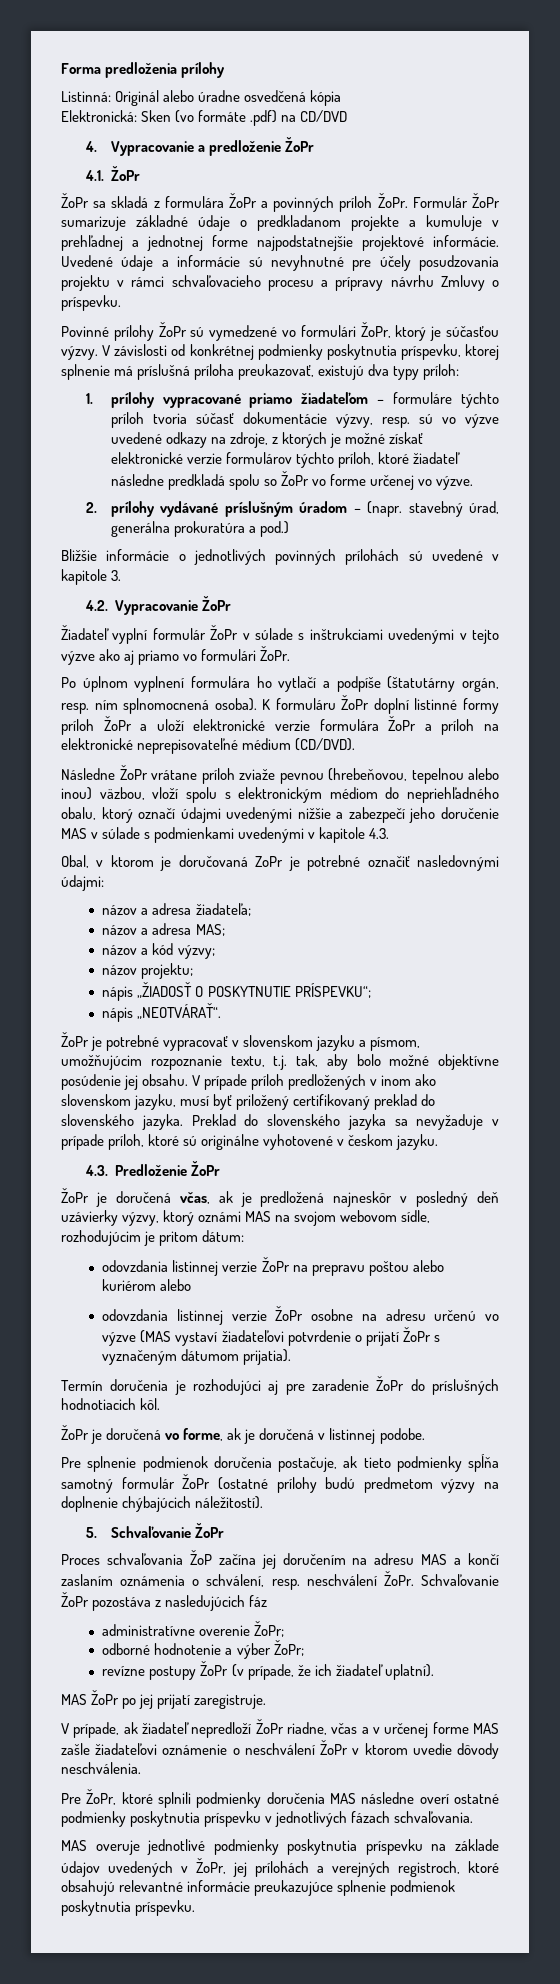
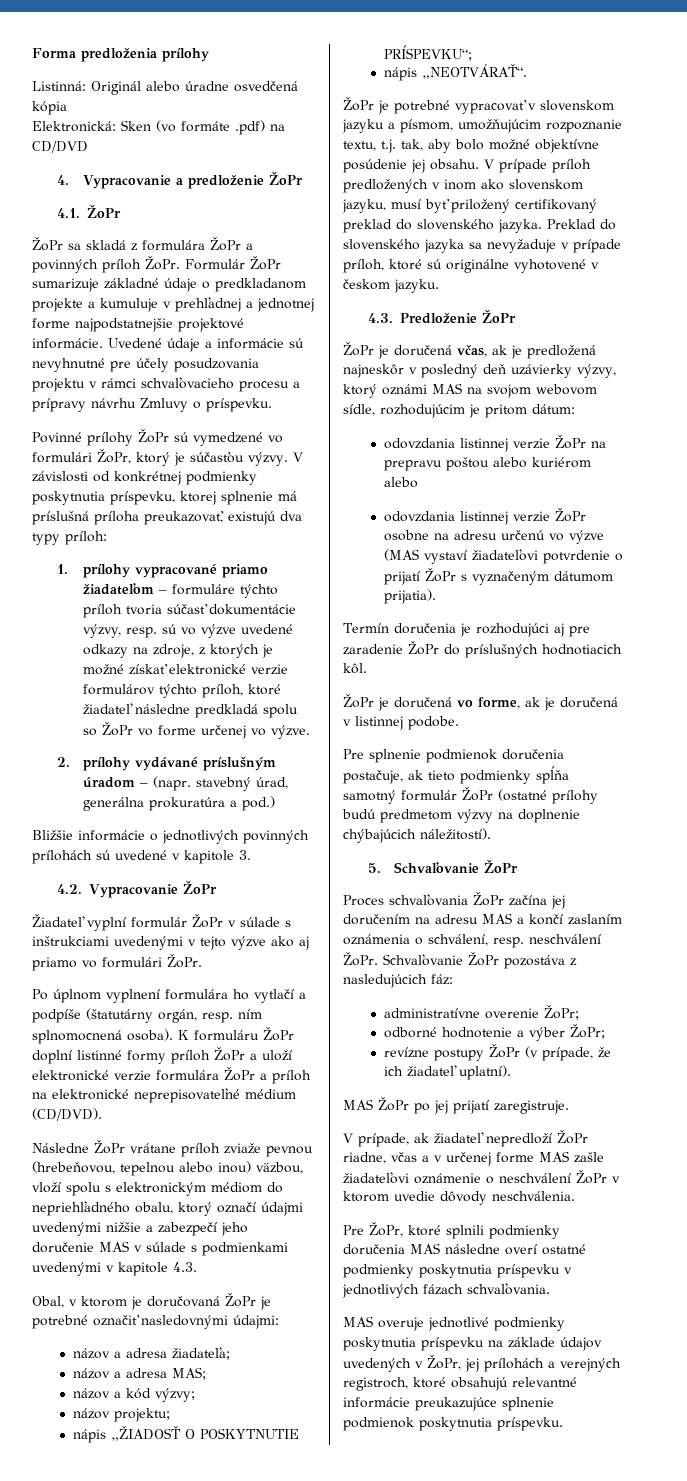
- Obal, v ktorom je doručovaná ZoPr je potrebné označiť nasledovnými údajmi:
+ Obal, v ktorom je doručovaná ŽoPr je potrebné označiť nasledovnými údajmi:
- Proces schvaľovania ŽoP začína jej doručením na adresu MAS a končí zaslaním oznámenia o schválení, resp. neschválení ŽoPr.
+ Proces schvaľovania ŽoPr začína jej doručením na adresu MAS a končí zaslaním oznámenia o schválení, resp. neschválení ŽoPr.
- Schvaľovanie ŽoPr pozostáva z nasledujúcich fáz
+ Schvaľovanie ŽoPr pozostáva z nasledujúcich fáz:

